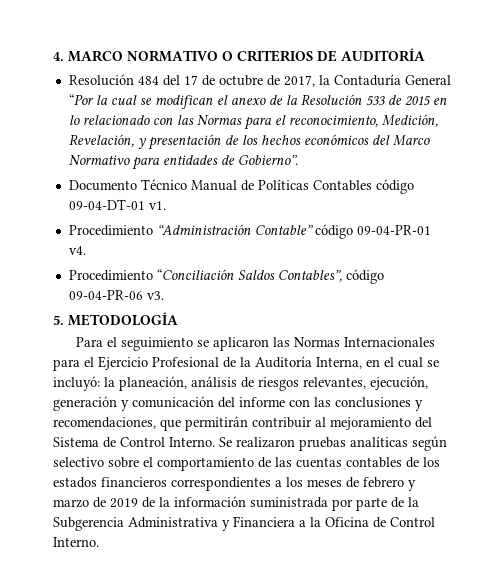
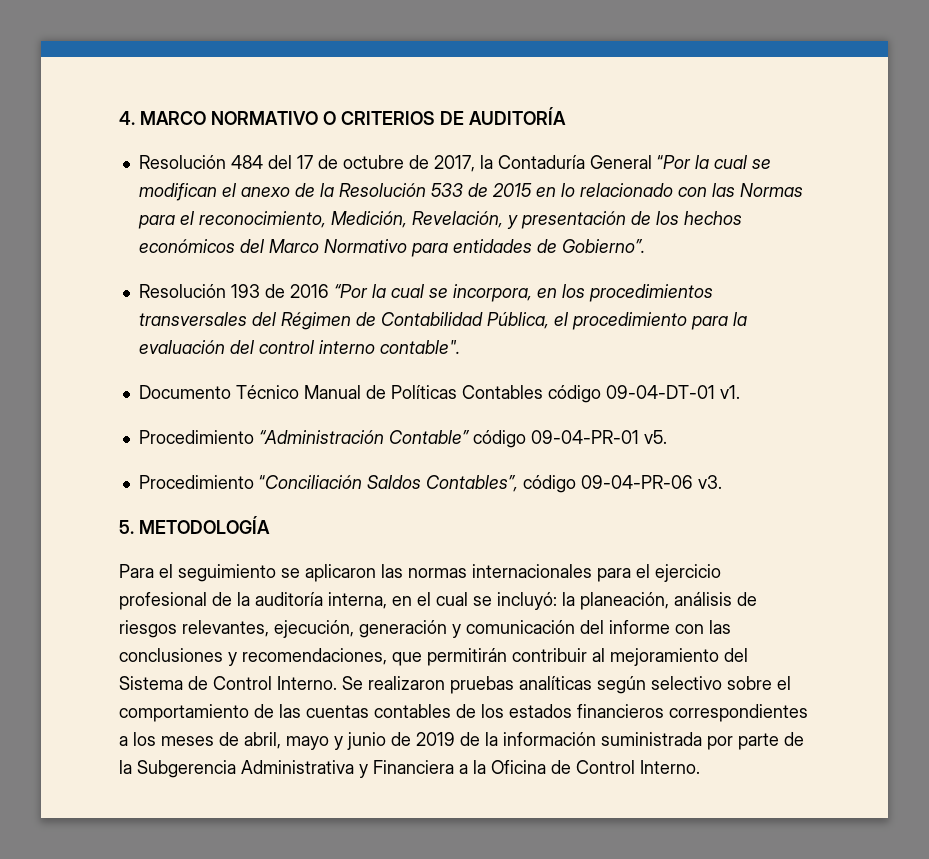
+ Resolución 193 de 2016 “Por la cual se incorpora, en los procedimientos transversales del Régimen de Contabilidad Pública, el procedimiento para la evaluación del control interno contable".
- Procedimiento “Administración Contable” código 09-04-PR-01 v4.
+ Procedimiento “Administración Contable” código 09-04-PR-01 v5.
- Para el seguimiento se aplicaron las Normas Internacionales para el Ejercicio Profesional de la Auditoría Interna, en el cual se incluyó: la planeación, análisis de riesgos relevantes, ejecución, generación y comunicación del informe con las conclusiones y recomendaciones, que permitirán contribuir al mejoramiento del Sistema de Control Interno.
+ Para el seguimiento se aplicaron las normas internacionales para el ejercicio profesional de la auditoría interna, en el cual se incluyó: la planeación, análisis de riesgos relevantes, ejecución, generación y comunicación del informe con las conclusiones y recomendaciones, que permitirán contribuir al mejoramiento del Sistema de Control Interno.
- Se realizaron pruebas analíticas según selectivo sobre el comportamiento de las cuentas contables de los estados financieros correspondientes a los meses de febrero y marzo de 2019 de la información suministrada por parte de la Subgerencia Administrativa y Financiera a la Oficina de Control Interno.
+ Se realizaron pruebas analíticas según selectivo sobre el comportamiento de las cuentas contables de los estados financieros correspondientes a los meses de abril, mayo y junio de 2019 de la información suministrada por parte de la Subgerencia Administrativa y Financiera a la Oficina de Control Interno.

